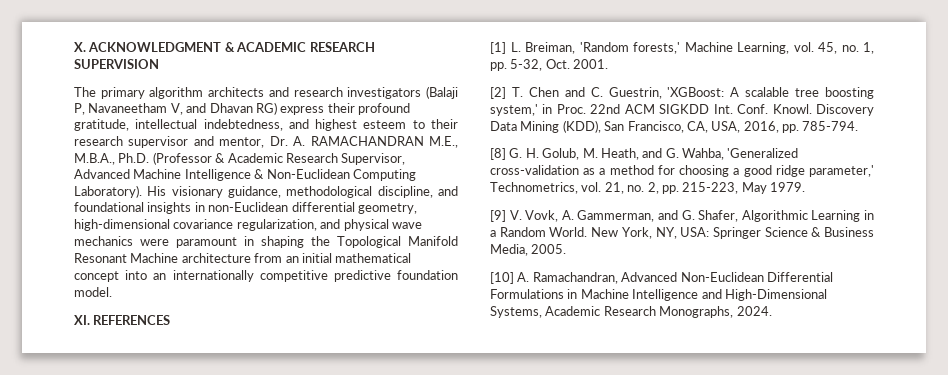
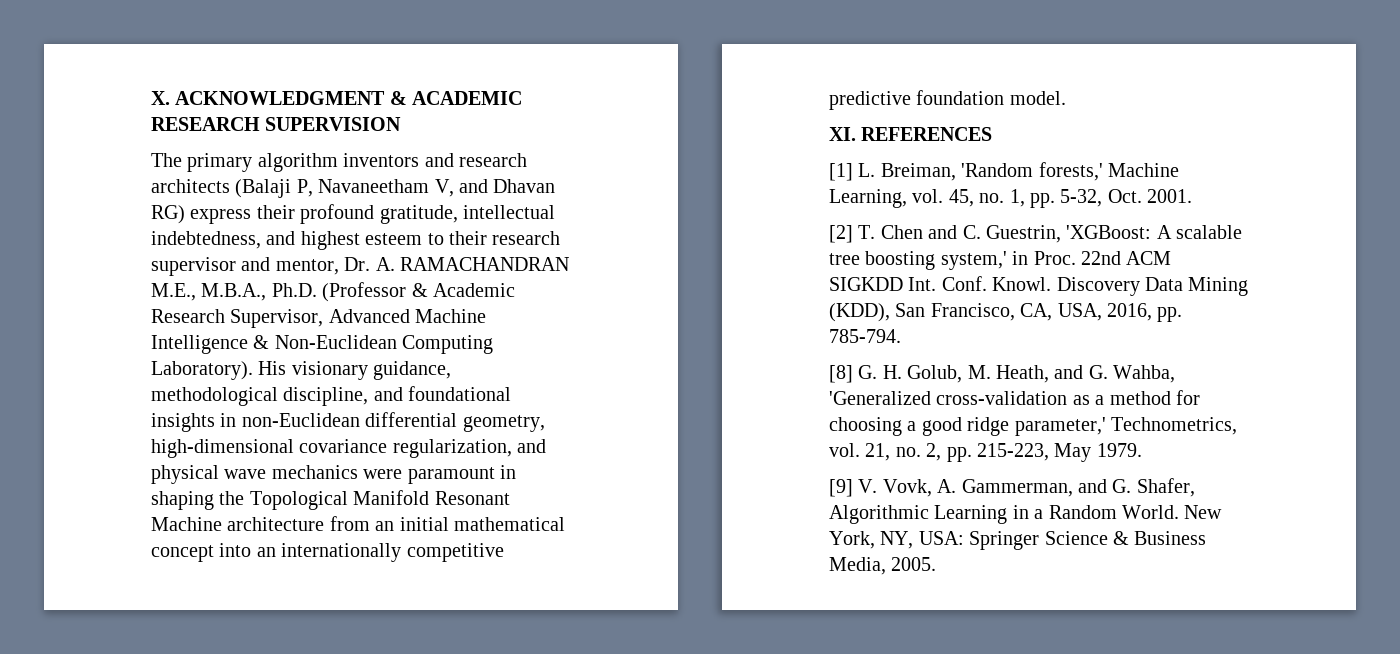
- The primary algorithm architects and research investigators (Balaji P, Navaneetham V, and Dhavan RG) express their profound gratitude, intellectual indebtedness, and highest esteem to their research supervisor and mentor, Dr. A. RAMACHANDRAN M.E., M.B.A., Ph.D. (Professor & Academic Research Supervisor, Advanced Machine Intelligence & Non-Euclidean Computing Laboratory).
+ The primary algorithm inventors and research architects (Balaji P, Navaneetham V, and Dhavan RG) express their profound gratitude, intellectual indebtedness, and highest esteem to their research supervisor and mentor, Dr. A. RAMACHANDRAN M.E., M.B.A., Ph.D. (Professor & Academic Research Supervisor, Advanced Machine Intelligence & Non-Euclidean Computing Laboratory).
- [10] A. Ramachandran, Advanced Non-Euclidean Differential Formulations in Machine Intelligence and High-Dimensional Systems, Academic Research Monographs, 2024.

